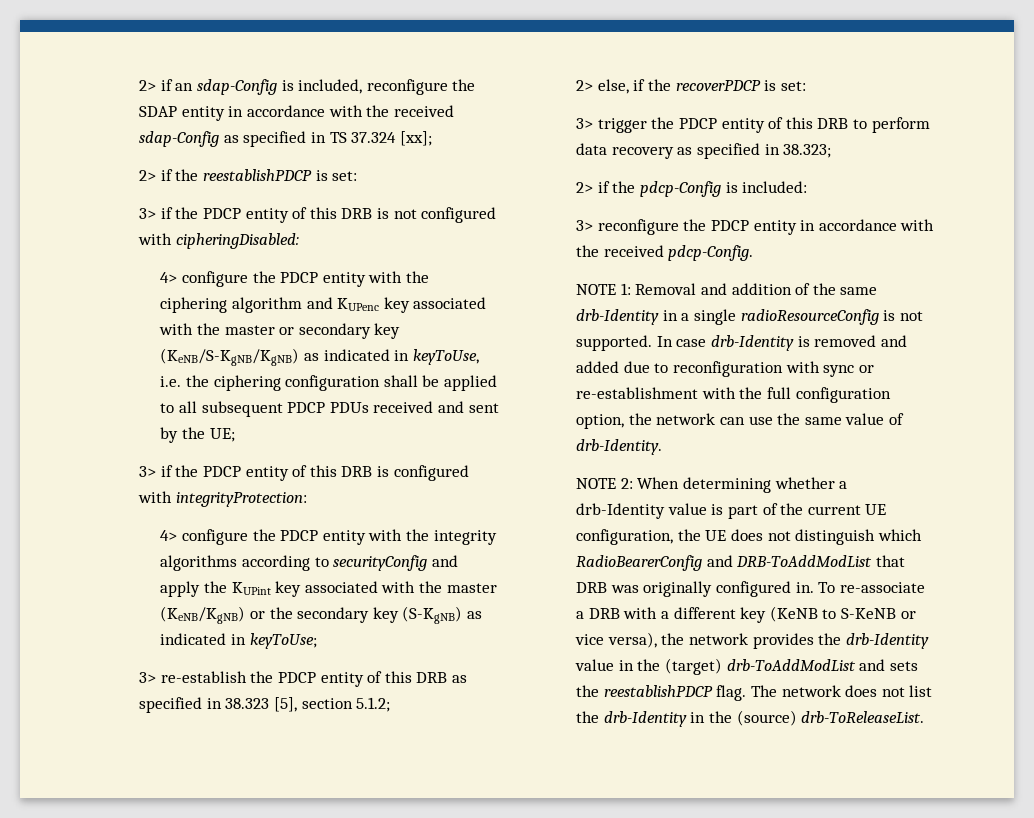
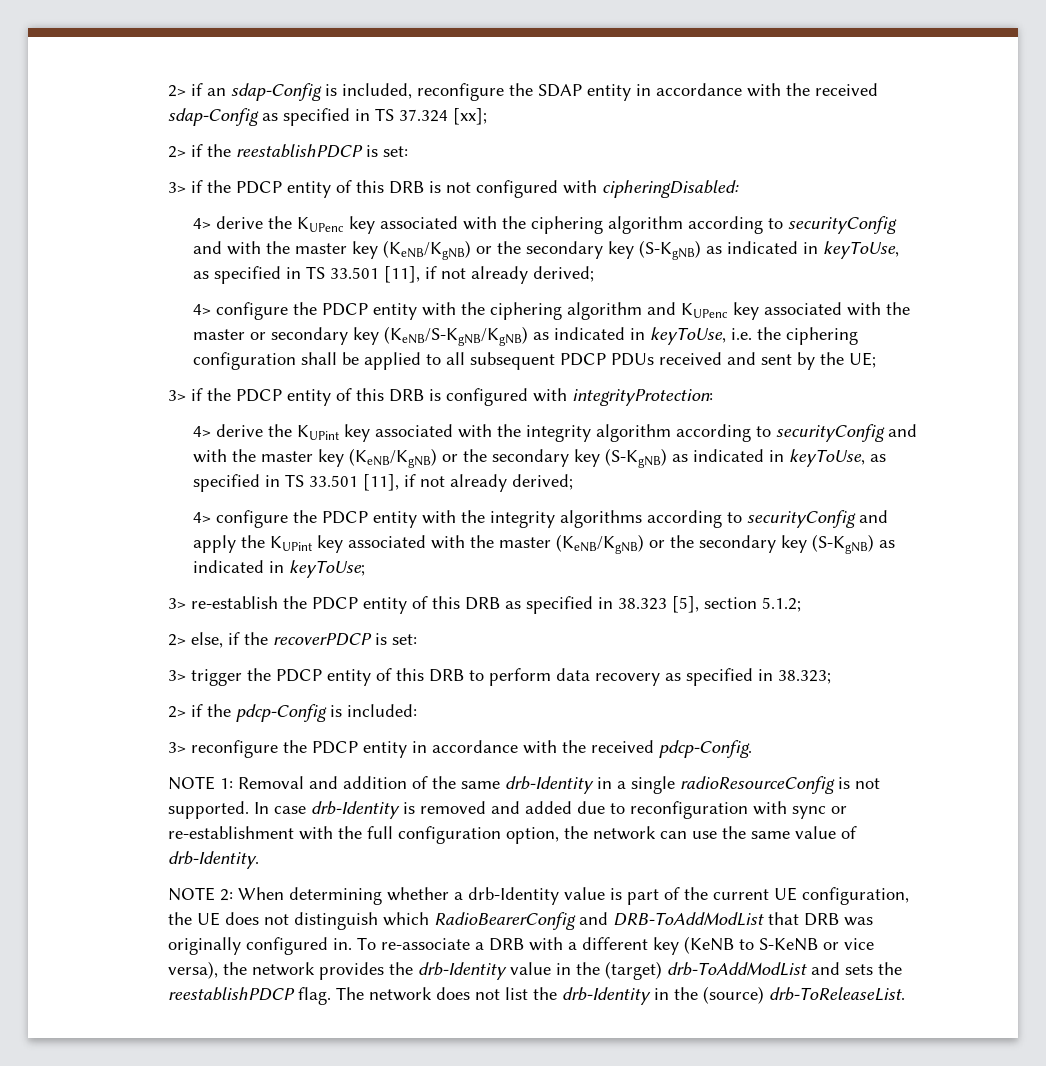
+ 4> derive the KUPenc key associated with the ciphering algorithm according to securityConfig and with the master key (KeNB/KgNB) or the secondary key (S-KgNB) as indicated in keyToUse, as specified in TS 33.501 [11], if not already derived;
+ 4> derive the KUPint key associated with the integrity algorithm according to securityConfig and with the master key (KeNB/KgNB) or the secondary key (S-KgNB) as indicated in keyToUse, as specified in TS 33.501 [11], if not already derived;

